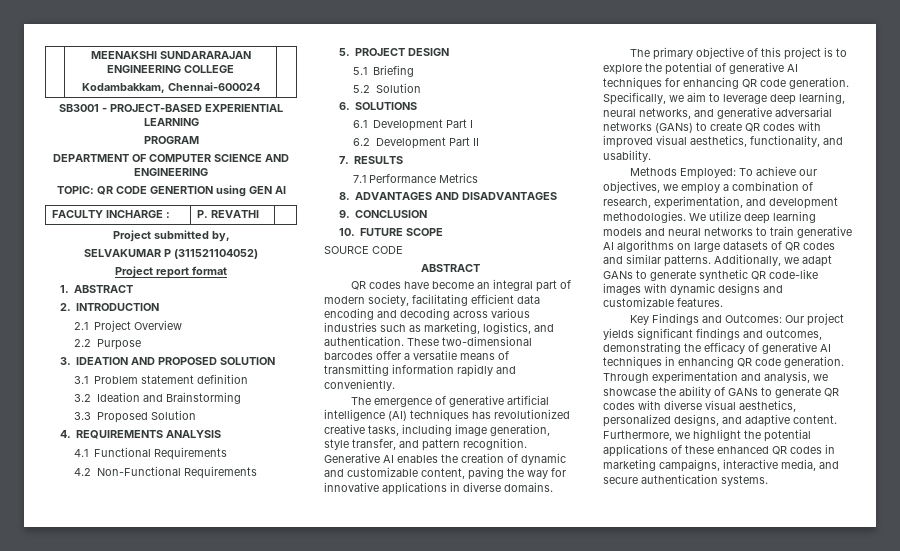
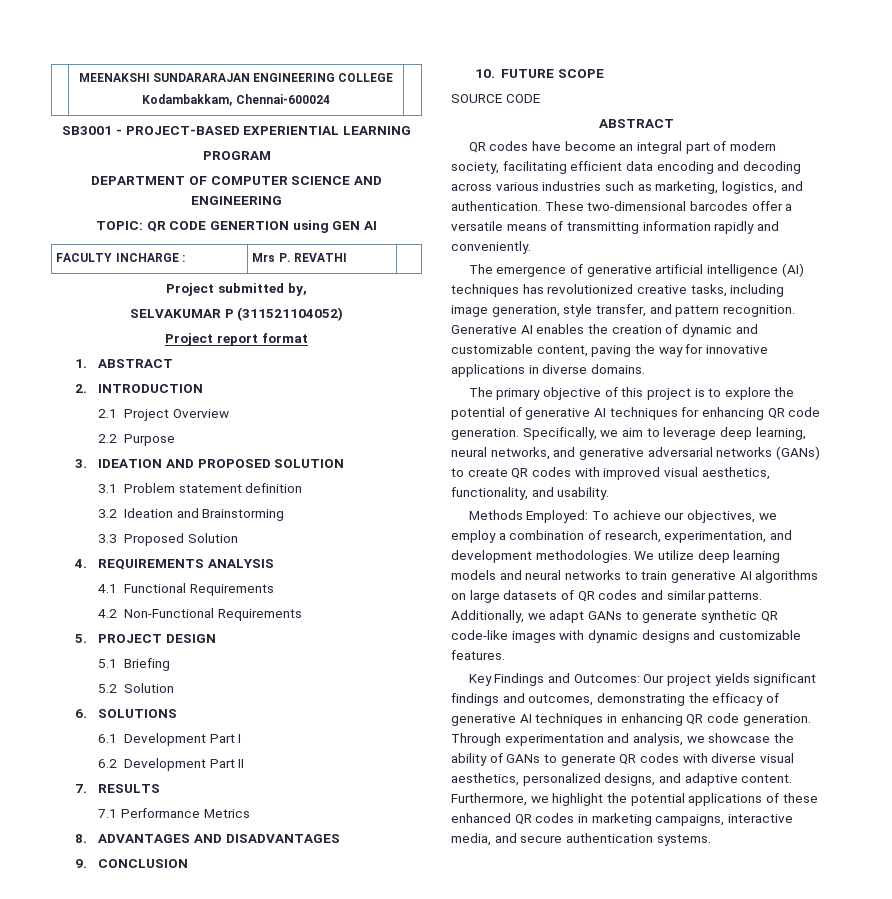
- FACULTY INCHARGE : | P. REVATHI |
+ FACULTY INCHARGE : | Mrs P. REVATHI |

